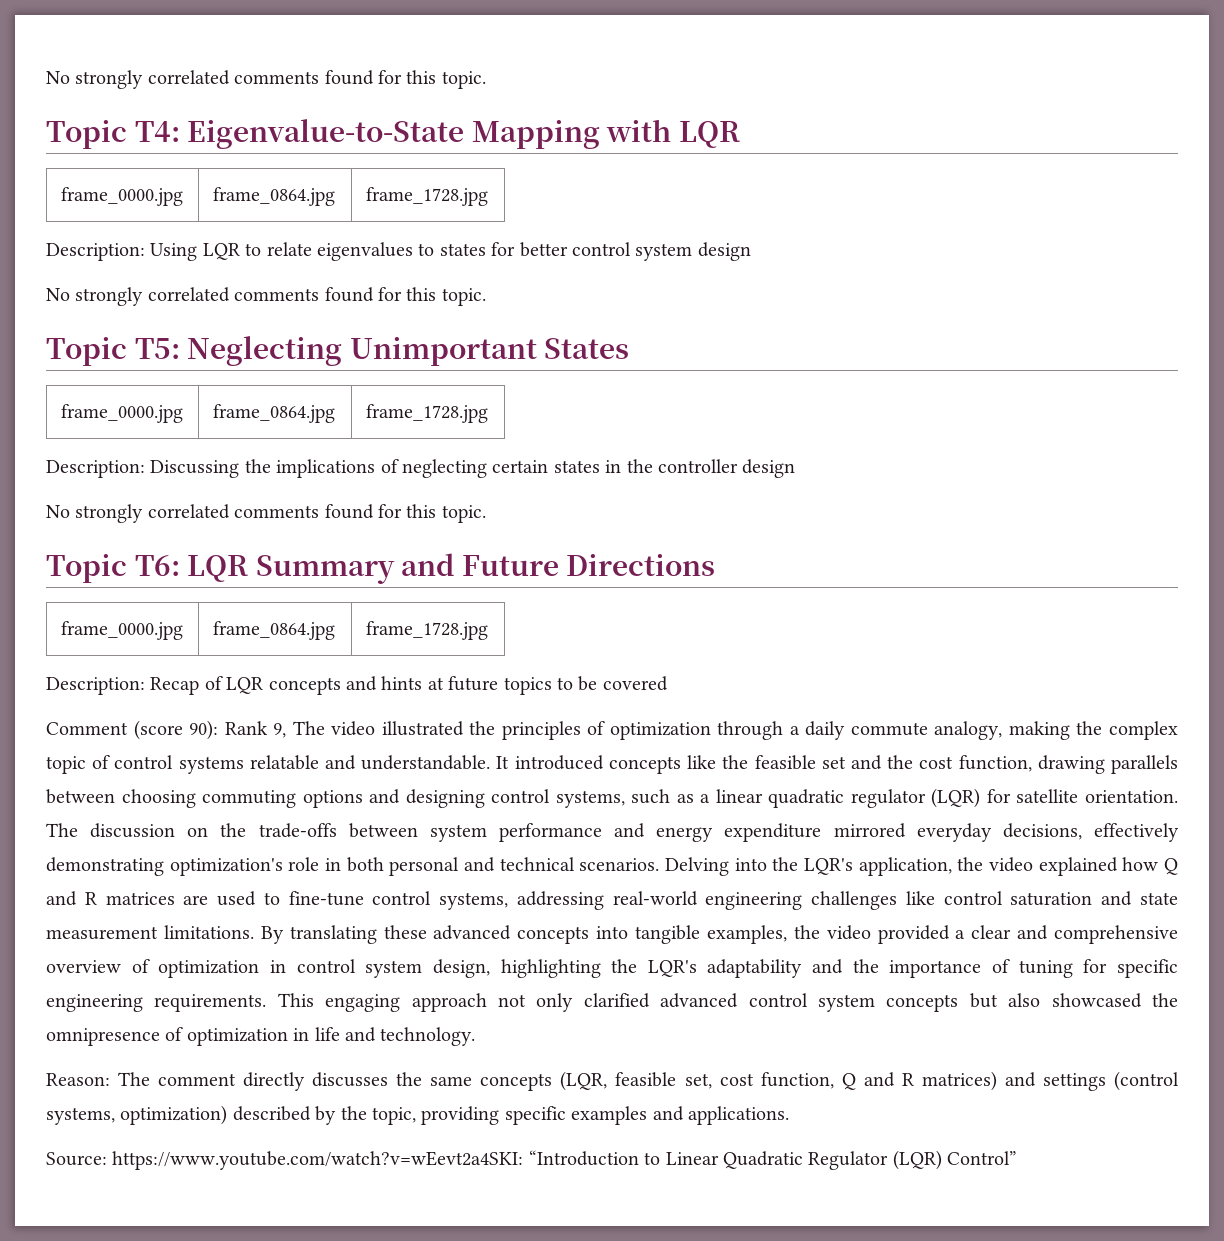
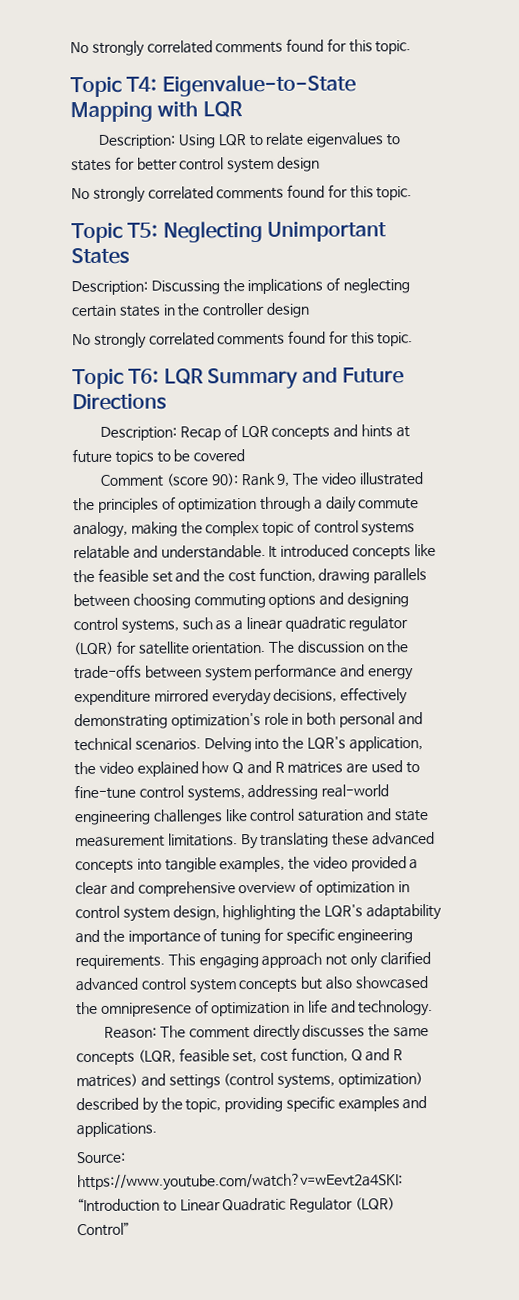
  Topic T4: Eigenvalue-to-State Mapping with LQR
- frame_0000.jpg | frame_0864.jpg | frame_1728.jpg
  Topic T5: Neglecting Unimportant States
- frame_0000.jpg | frame_0864.jpg | frame_1728.jpg
  Topic T6: LQR Summary and Future Directions
- frame_0000.jpg | frame_0864.jpg | frame_1728.jpg

